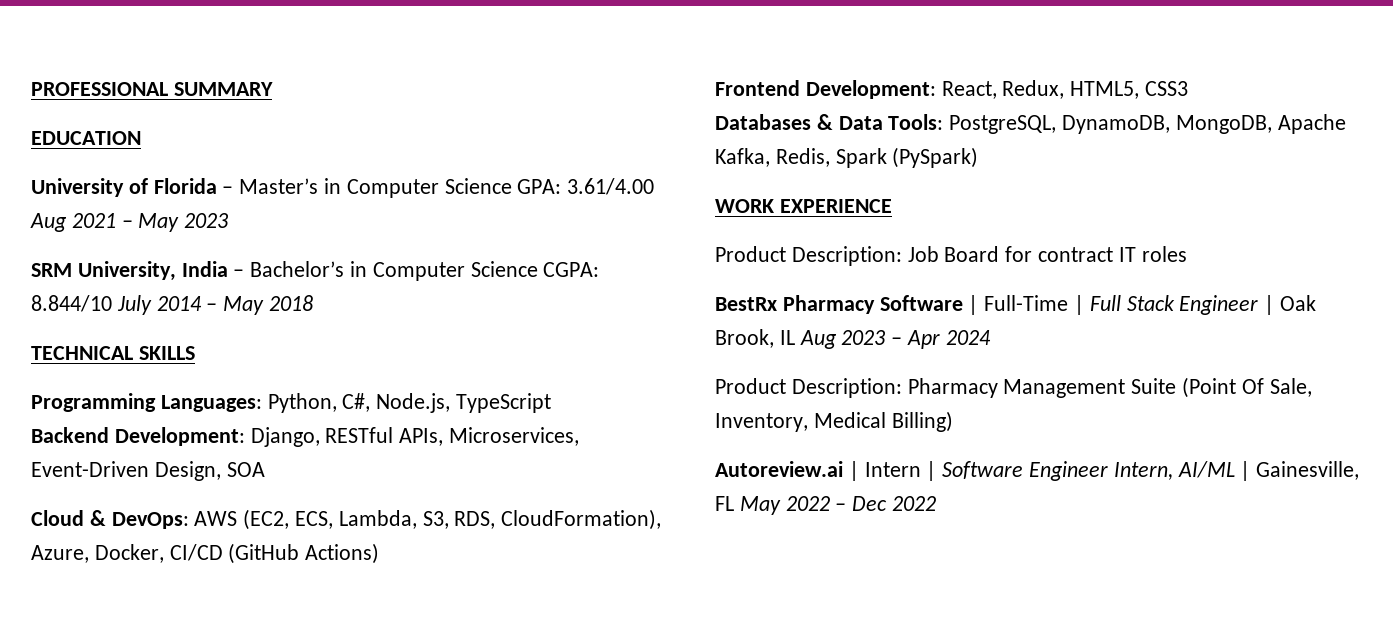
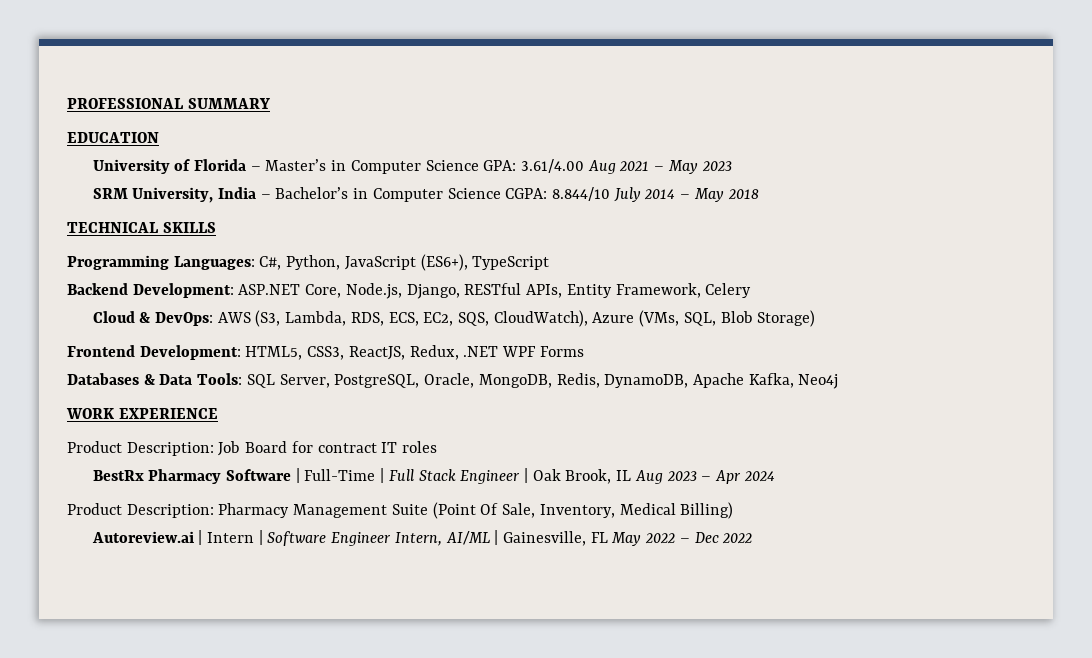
- Programming Languages: Python, C#, Node.js, TypeScript
+ Programming Languages: C#, Python, JavaScript (ES6+), TypeScript
- Backend Development: Django, RESTful APIs, Microservices, Event-Driven Design, SOA
- Cloud & DevOps: AWS (EC2, ECS, Lambda, S3, RDS, CloudFormation), Azure, Docker, CI/CD (GitHub Actions)
- Frontend Development: React, Redux, HTML5, CSS3
- Databases & Data Tools: PostgreSQL, DynamoDB, MongoDB, Apache Kafka, Redis, Spark (PySpark)
+ Backend Development: ASP.NET Core, Node.js, Django, RESTful APIs, Entity Framework, Celery
+ Cloud & DevOps: AWS (S3, Lambda, RDS, ECS, EC2, SQS, CloudWatch), Azure (VMs, SQL, Blob Storage)
+ Frontend Development: HTML5, CSS3, ReactJS, Redux, .NET WPF Forms
+ Databases & Data Tools: SQL Server, PostgreSQL, Oracle, MongoDB, Redis, DynamoDB, Apache Kafka, Neo4j

